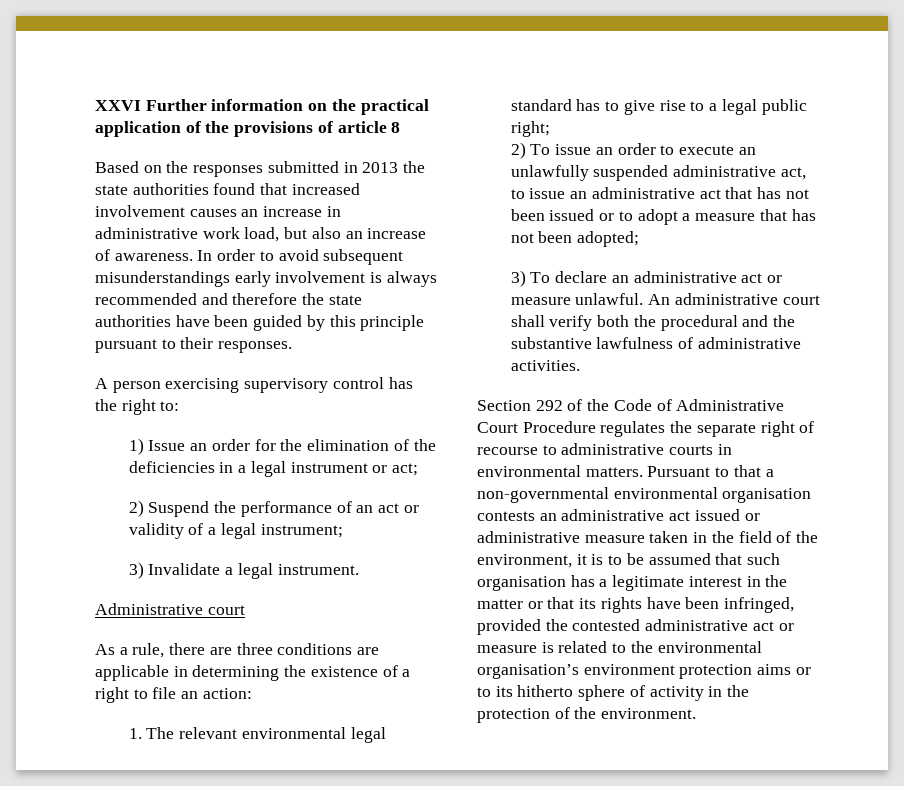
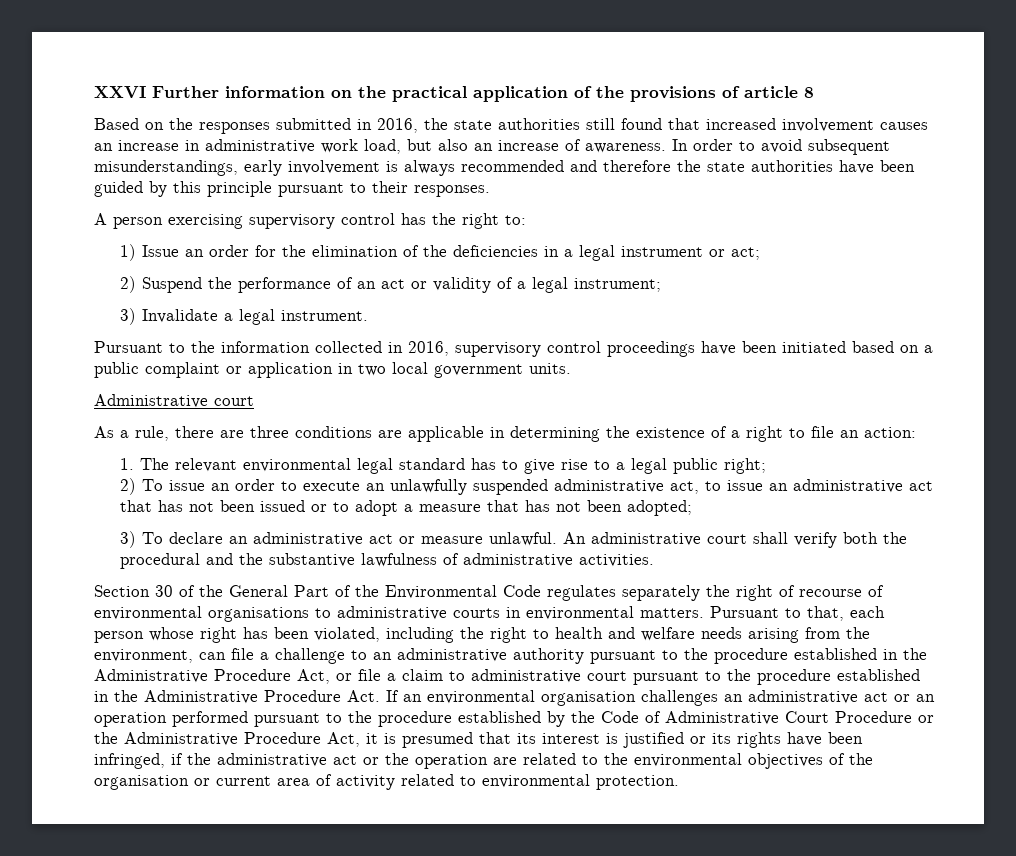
- Based on the responses submitted in 2013 the state authorities found that increased involvement causes an increase in administrative work load, but also an increase of awareness.
+ Based on the responses submitted in 2016, the state authorities still found that increased involvement causes an increase in administrative work load, but also an increase of awareness.
- In order to avoid subsequent misunderstandings early involvement is always recommended and therefore the state authorities have been guided by this principle pursuant to their responses.
+ In order to avoid subsequent misunderstandings, early involvement is always recommended and therefore the state authorities have been guided by this principle pursuant to their responses.
+ Pursuant to the information collected in 2016, supervisory control proceedings have been initiated based on a public complaint or application in two local government units.
- Section 292 of the Code of Administrative Court Procedure regulates the separate right of recourse to administrative courts in environmental matters.
+ Section 30 of the General Part of the Environmental Code regulates separately the right of recourse of environmental organisations to administrative courts in environmental matters.
- Pursuant to that a non-governmental environmental organisation contests an administrative act issued or administrative measure taken in the field of the environment, it is to be assumed that such organisation has a legitimate interest in the matter or that its rights have been infringed, provided the contested administrative act or measure is related to the environmental organisation’s environment protection aims or to its hitherto sphere of activity in the protection of the environment.
+ Pursuant to that, each person whose right has been violated, including the right to health and welfare needs arising from the environment, can file a challenge to an administrative authority pursuant to the procedure established in the Administrative Procedure Act, or file a claim to administrative court pursuant to the procedure established in the Administrative Procedure Act. If an environmental organisation challenges an administrative act or an operation performed pursuant to the procedure established by the Code of Administrative Court Procedure or the Administrative Procedure Act, it is presumed that its interest is justified or its rights have been infringed, if the administrative act or the operation are related to the environmental objectives of the organisation or current area of activity related to environmental protection.

